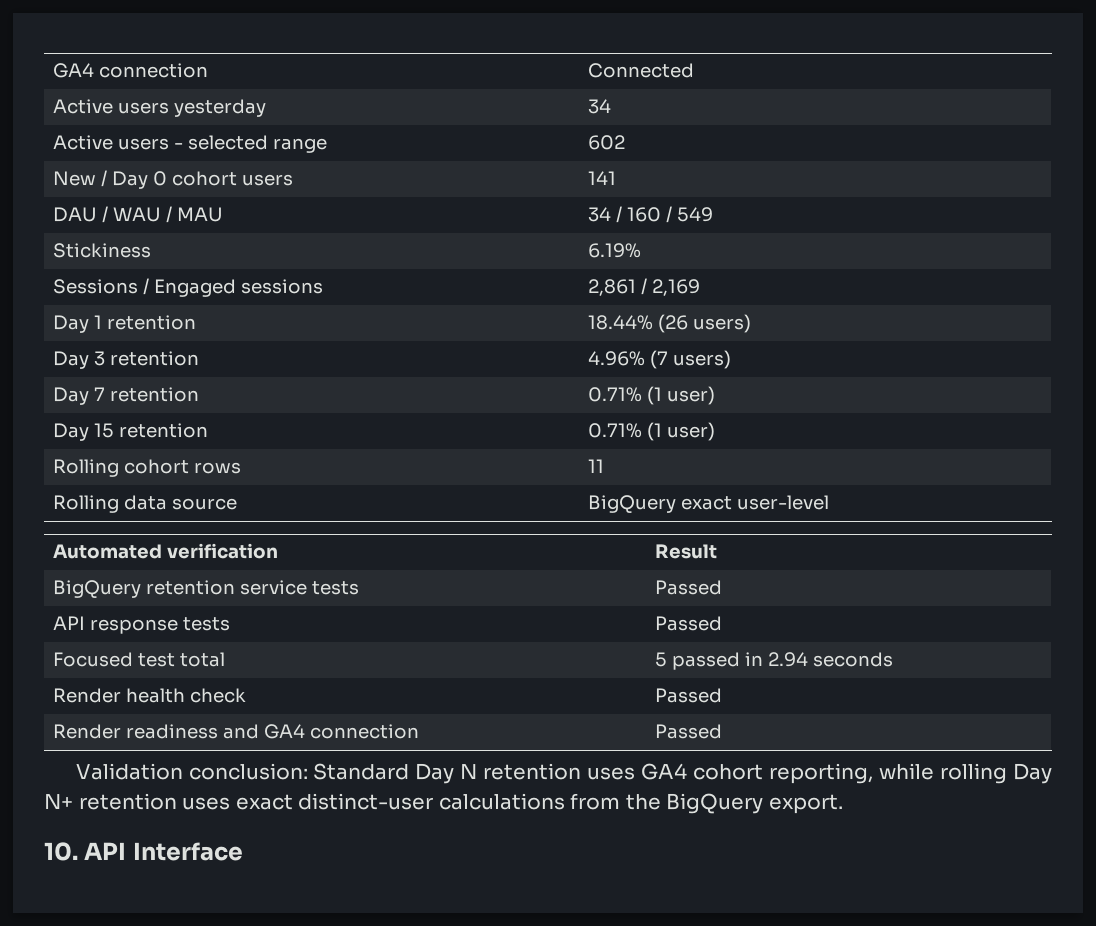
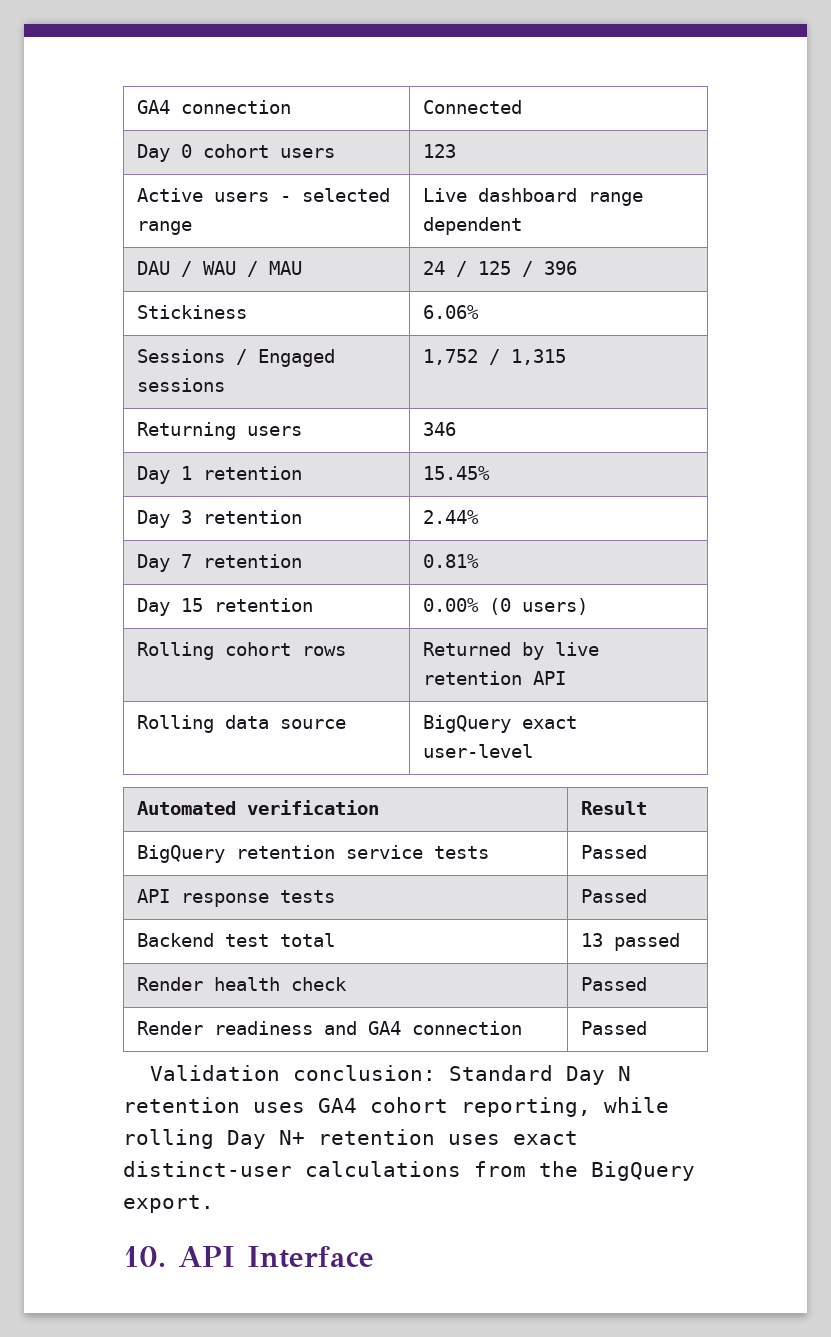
- Active users yesterday | 34
+ Day 0 cohort users | 123
- Active users - selected range | 602
- New / Day 0 cohort users | 141
+ Active users - selected range | Live dashboard range dependent
- DAU / WAU / MAU | 34 / 160 / 549
+ DAU / WAU / MAU | 24 / 125 / 396
- Stickiness | 6.19%
+ Stickiness | 6.06%
- Sessions / Engaged sessions | 2,861 / 2,169
+ Sessions / Engaged sessions | 1,752 / 1,315
+ Returning users | 346
- Day 1 retention | 18.44% (26 users)
+ Day 1 retention | 15.45%
- Day 3 retention | 4.96% (7 users)
+ Day 3 retention | 2.44%
- Day 7 retention | 0.71% (1 user)
+ Day 7 retention | 0.81%
- Day 15 retention | 0.71% (1 user)
+ Day 15 retention | 0.00% (0 users)
- Rolling cohort rows | 11
+ Rolling cohort rows | Returned by live retention API
- Focused test total | 5 passed in 2.94 seconds
+ Backend test total | 13 passed

